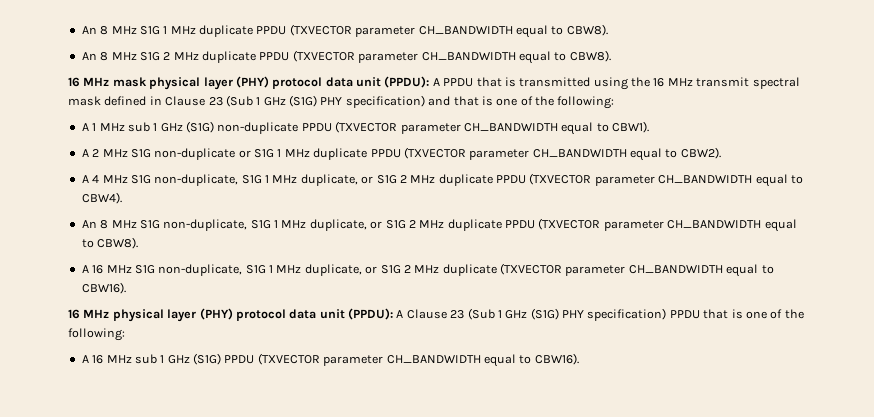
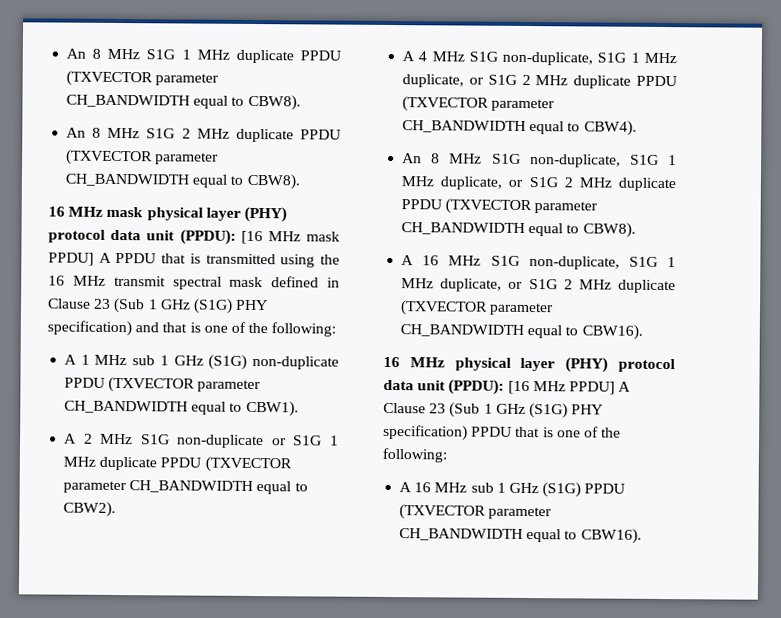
- 16 MHz mask physical layer (PHY) protocol data unit (PPDU): A PPDU that is transmitted using the 16 MHz transmit spectral mask defined in Clause 23 (Sub 1 GHz (S1G) PHY specification) and that is one of the following:
+ 16 MHz mask physical layer (PHY) protocol data unit (PPDU): [16 MHz mask PPDU] A PPDU that is transmitted using the 16 MHz transmit spectral mask defined in Clause 23 (Sub 1 GHz (S1G) PHY specification) and that is one of the following:
- 16 MHz physical layer (PHY) protocol data unit (PPDU): A Clause 23 (Sub 1 GHz (S1G) PHY specification) PPDU that is one of the following:
+ 16 MHz physical layer (PHY) protocol data unit (PPDU): [16 MHz PPDU] A Clause 23 (Sub 1 GHz (S1G) PHY specification) PPDU that is one of the following:

